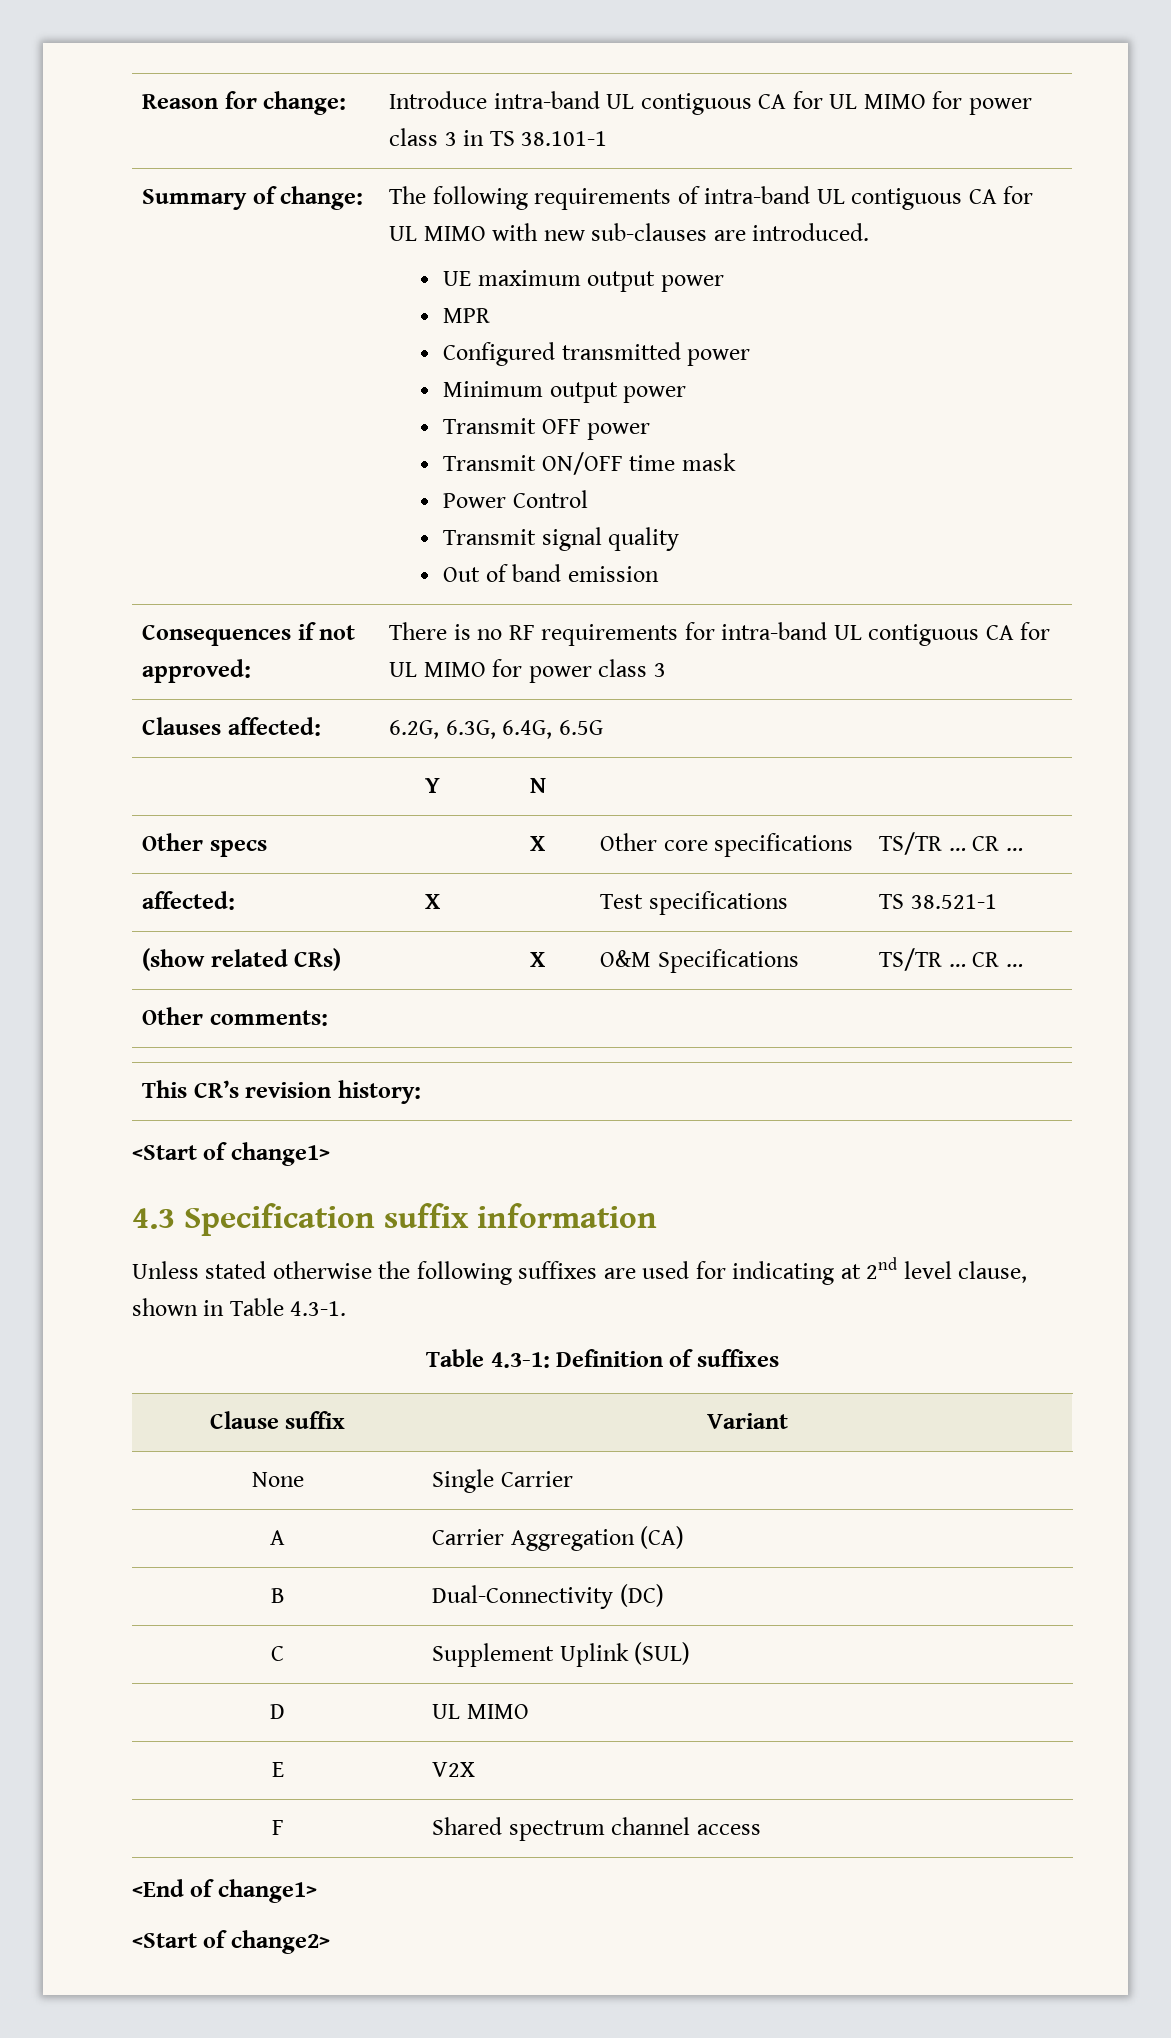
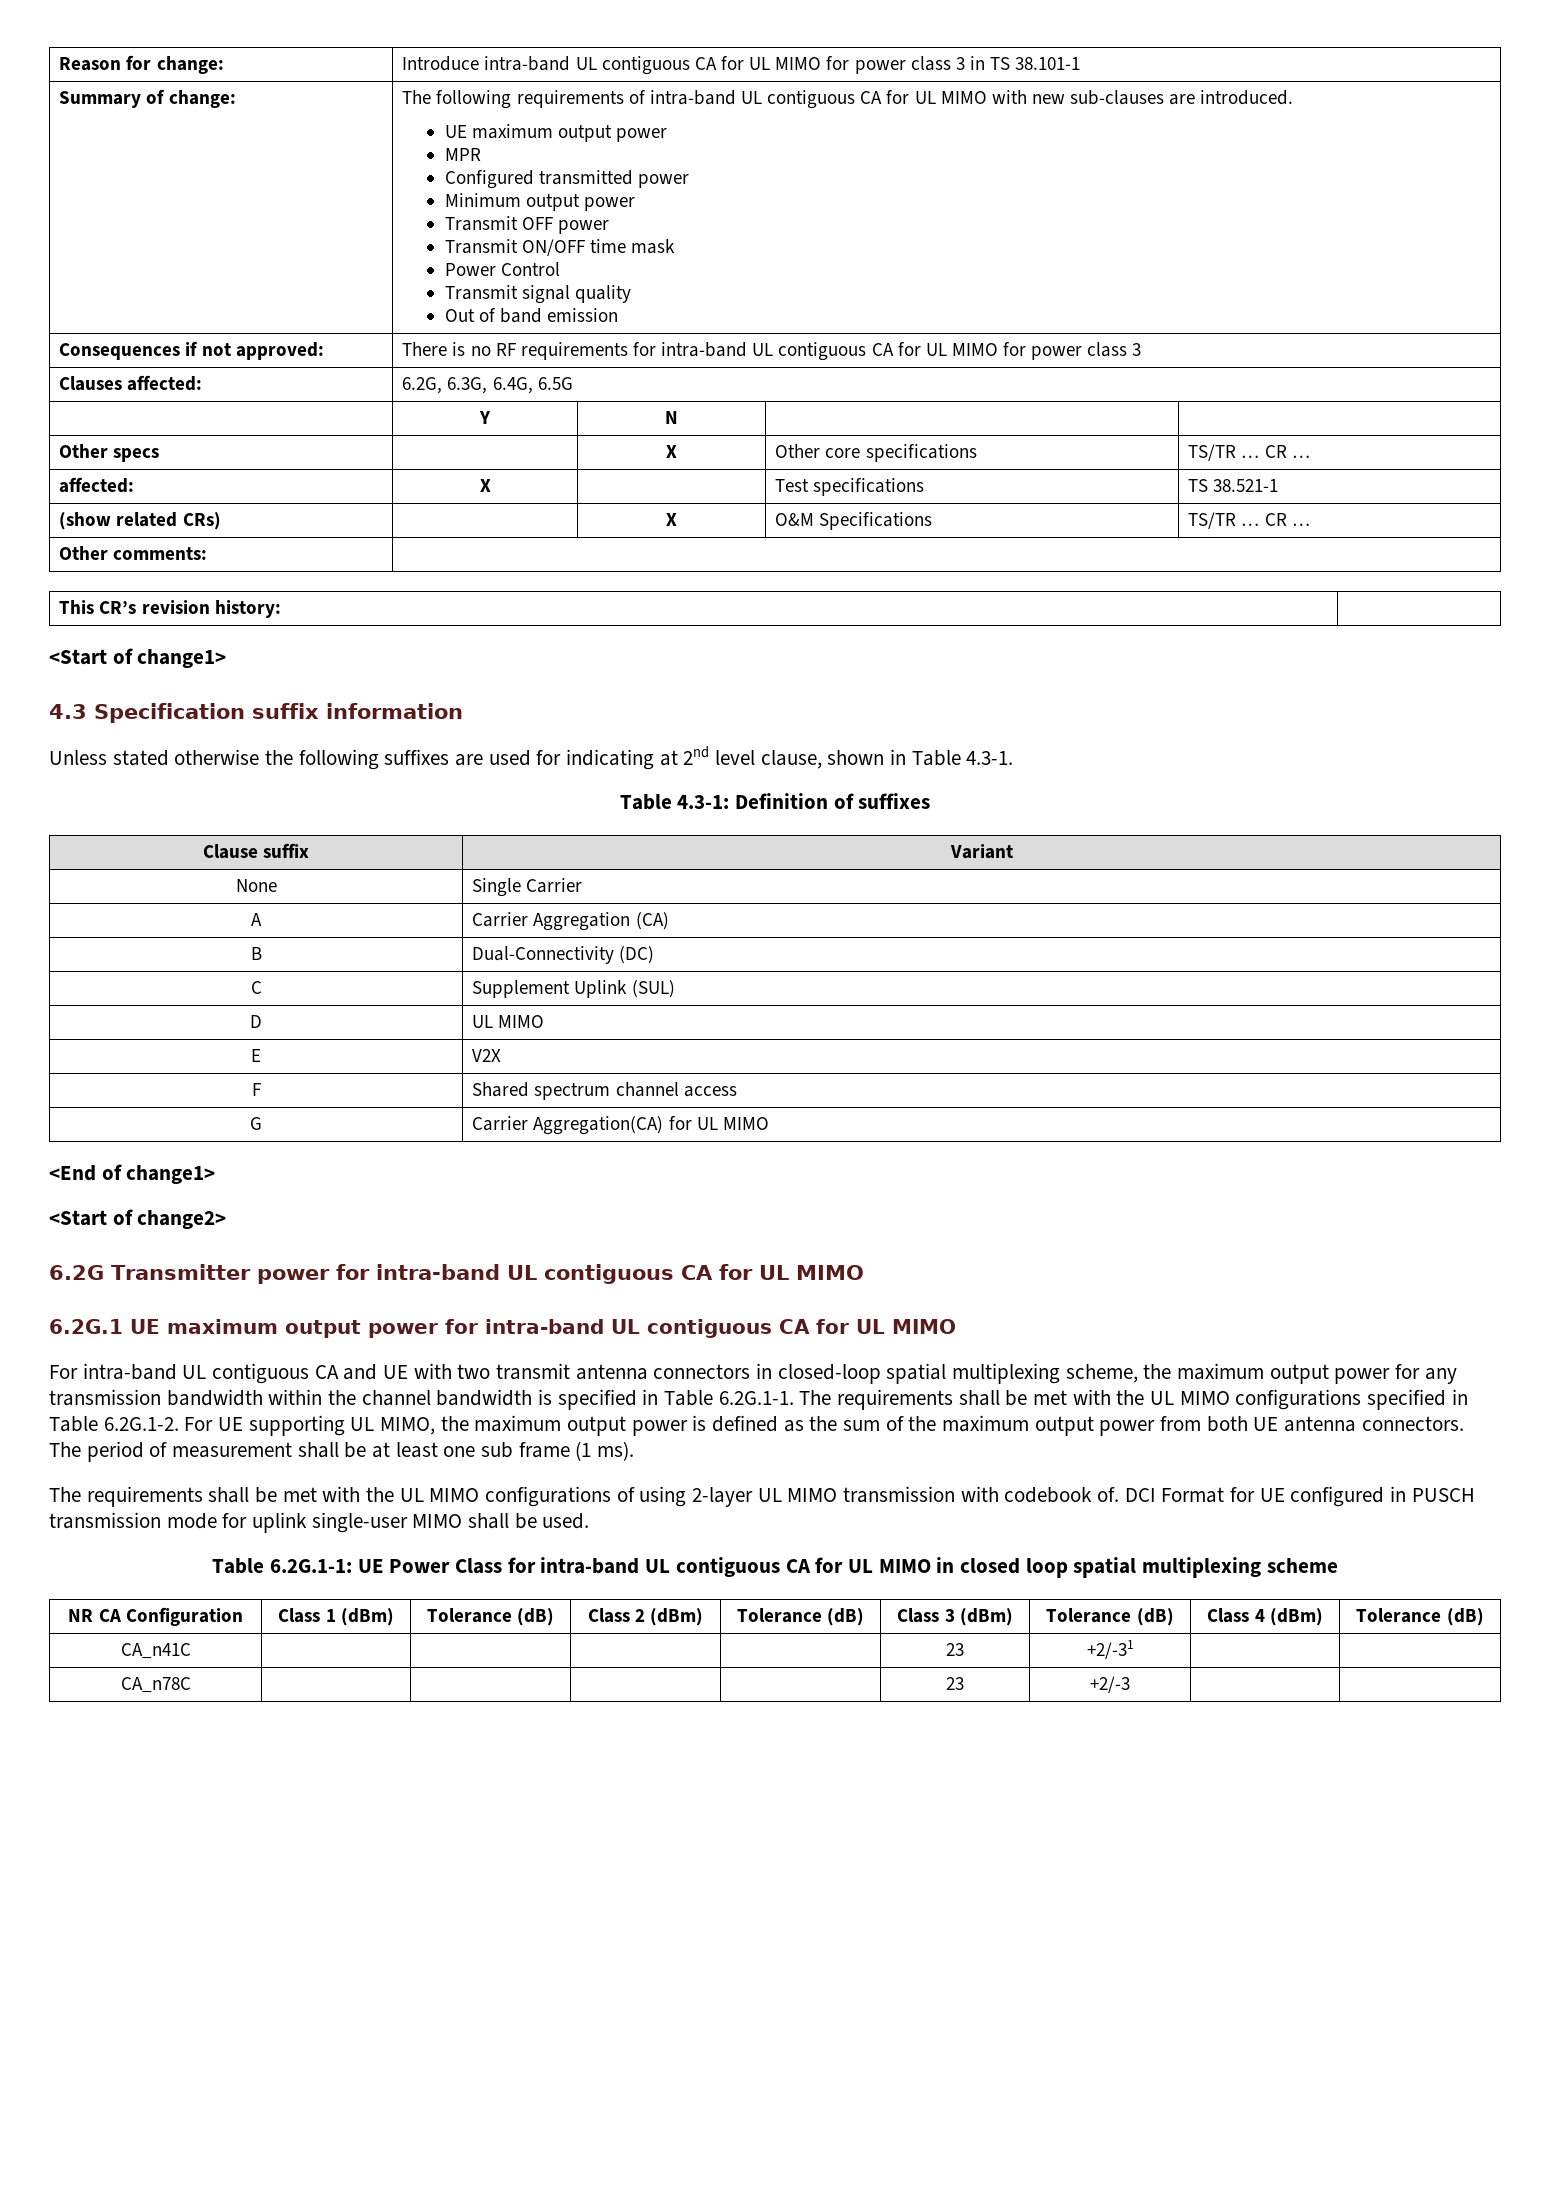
+ G | Carrier Aggregation(CA) for UL MIMO
+ 6.2G Transmitter power for intra-band UL contiguous CA for UL MIMO
+ 6.2G.1 UE maximum output power for intra-band UL contiguous CA for UL MIMO
+ For intra-band UL contiguous CA and UE with two transmit antenna connectors in closed-loop spatial multiplexing scheme, the maximum output power for any transmission bandwidth within the channel bandwidth is specified in Table 6.2G.1-1. The requirements shall be met with the UL MIMO configurations specified in Table 6.2G.1-2. For UE supporting UL MIMO, the maximum output power is defined as the sum of the maximum output power from both UE antenna connectors. The period of measurement shall be at least one sub frame (1 ms).
+ The requirements shall be met with the UL MIMO configurations of using 2-layer UL MIMO transmission with codebook of. DCI Format for UE configured in PUSCH transmission mode for uplink single-user MIMO shall be used.
+ Table 6.2G.1-1: UE Power Class for intra-band UL contiguous CA for UL MIMO in closed loop spatial multiplexing scheme
+ NR CA Configuration | Class 1 (dBm) | Tolerance (dB) | Class 2 (dBm) | Tolerance (dB) | Class 3 (dBm) | Tolerance (dB) | Class 4 (dBm) | Tolerance (dB)
+ CA_n41C | | | | | 23 | +2/-31 | |
+ CA_n78C | | | | | 23 | +2/-3 | |

